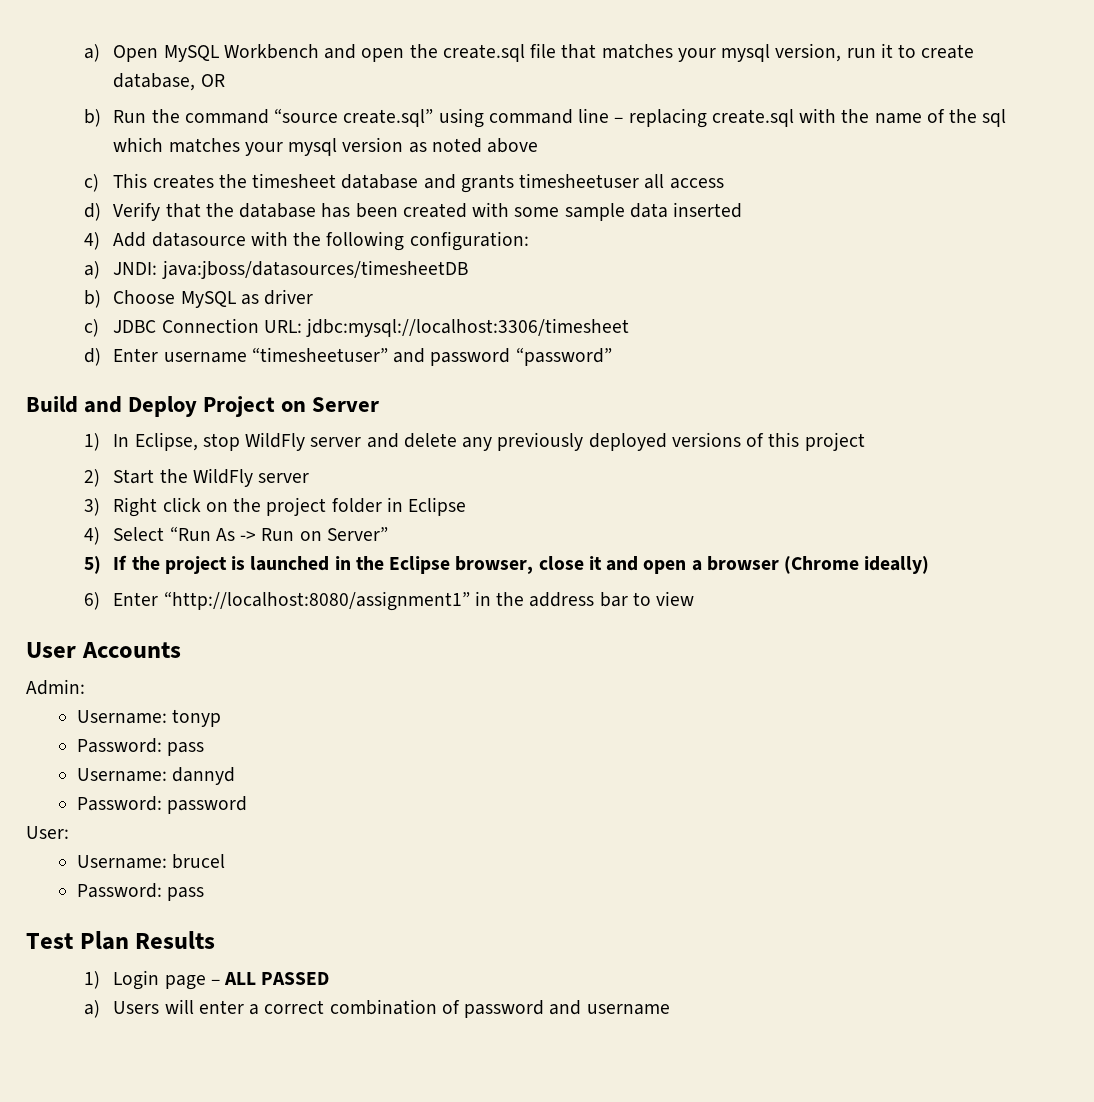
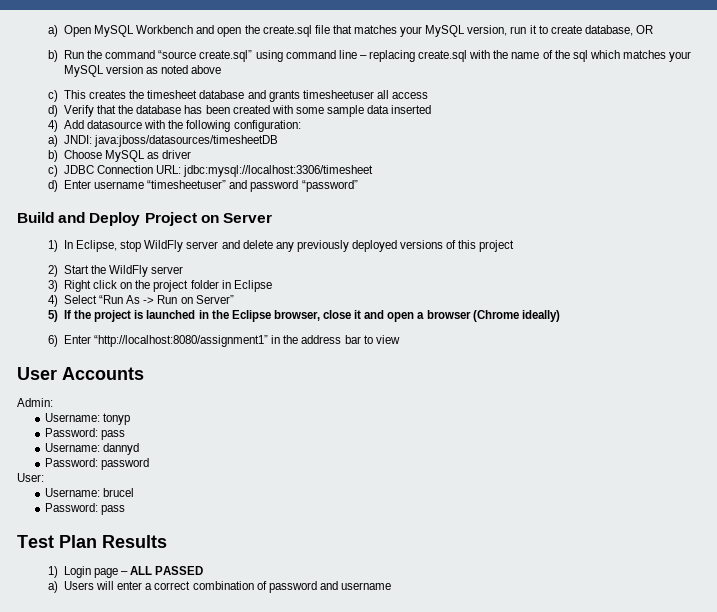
- a) Open MySQL Workbench and open the create.sql file that matches your mysql version, run it to create database, OR
+ a) Open MySQL Workbench and open the create.sql file that matches your MySQL version, run it to create database, OR
- b) Run the command “source create.sql” using command line – replacing create.sql with the name of the sql which matches your mysql version as noted above
+ b) Run the command “source create.sql” using command line – replacing create.sql with the name of the sql which matches your MySQL version as noted above

